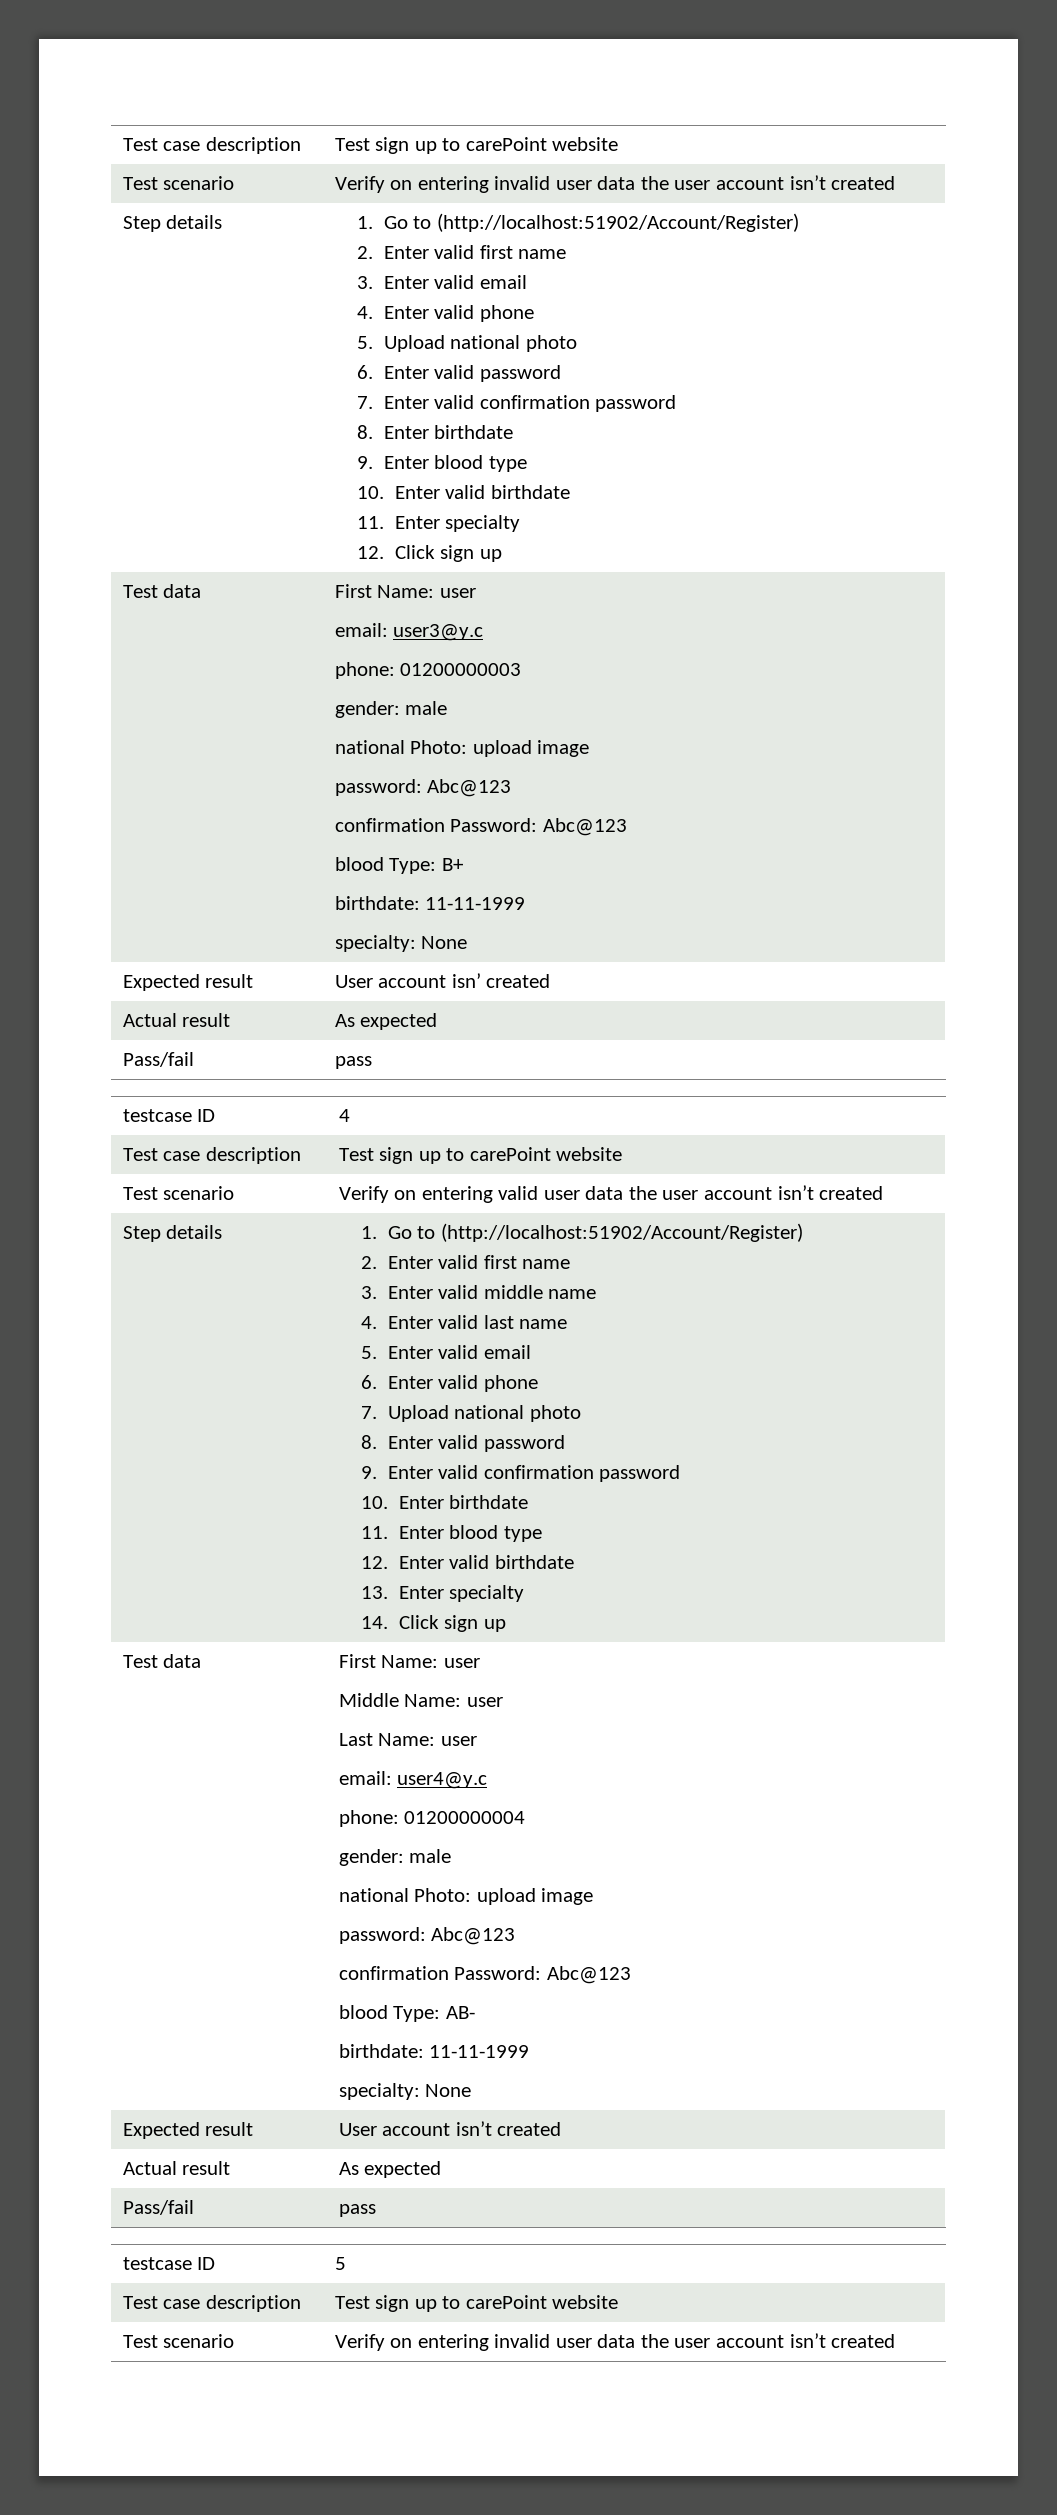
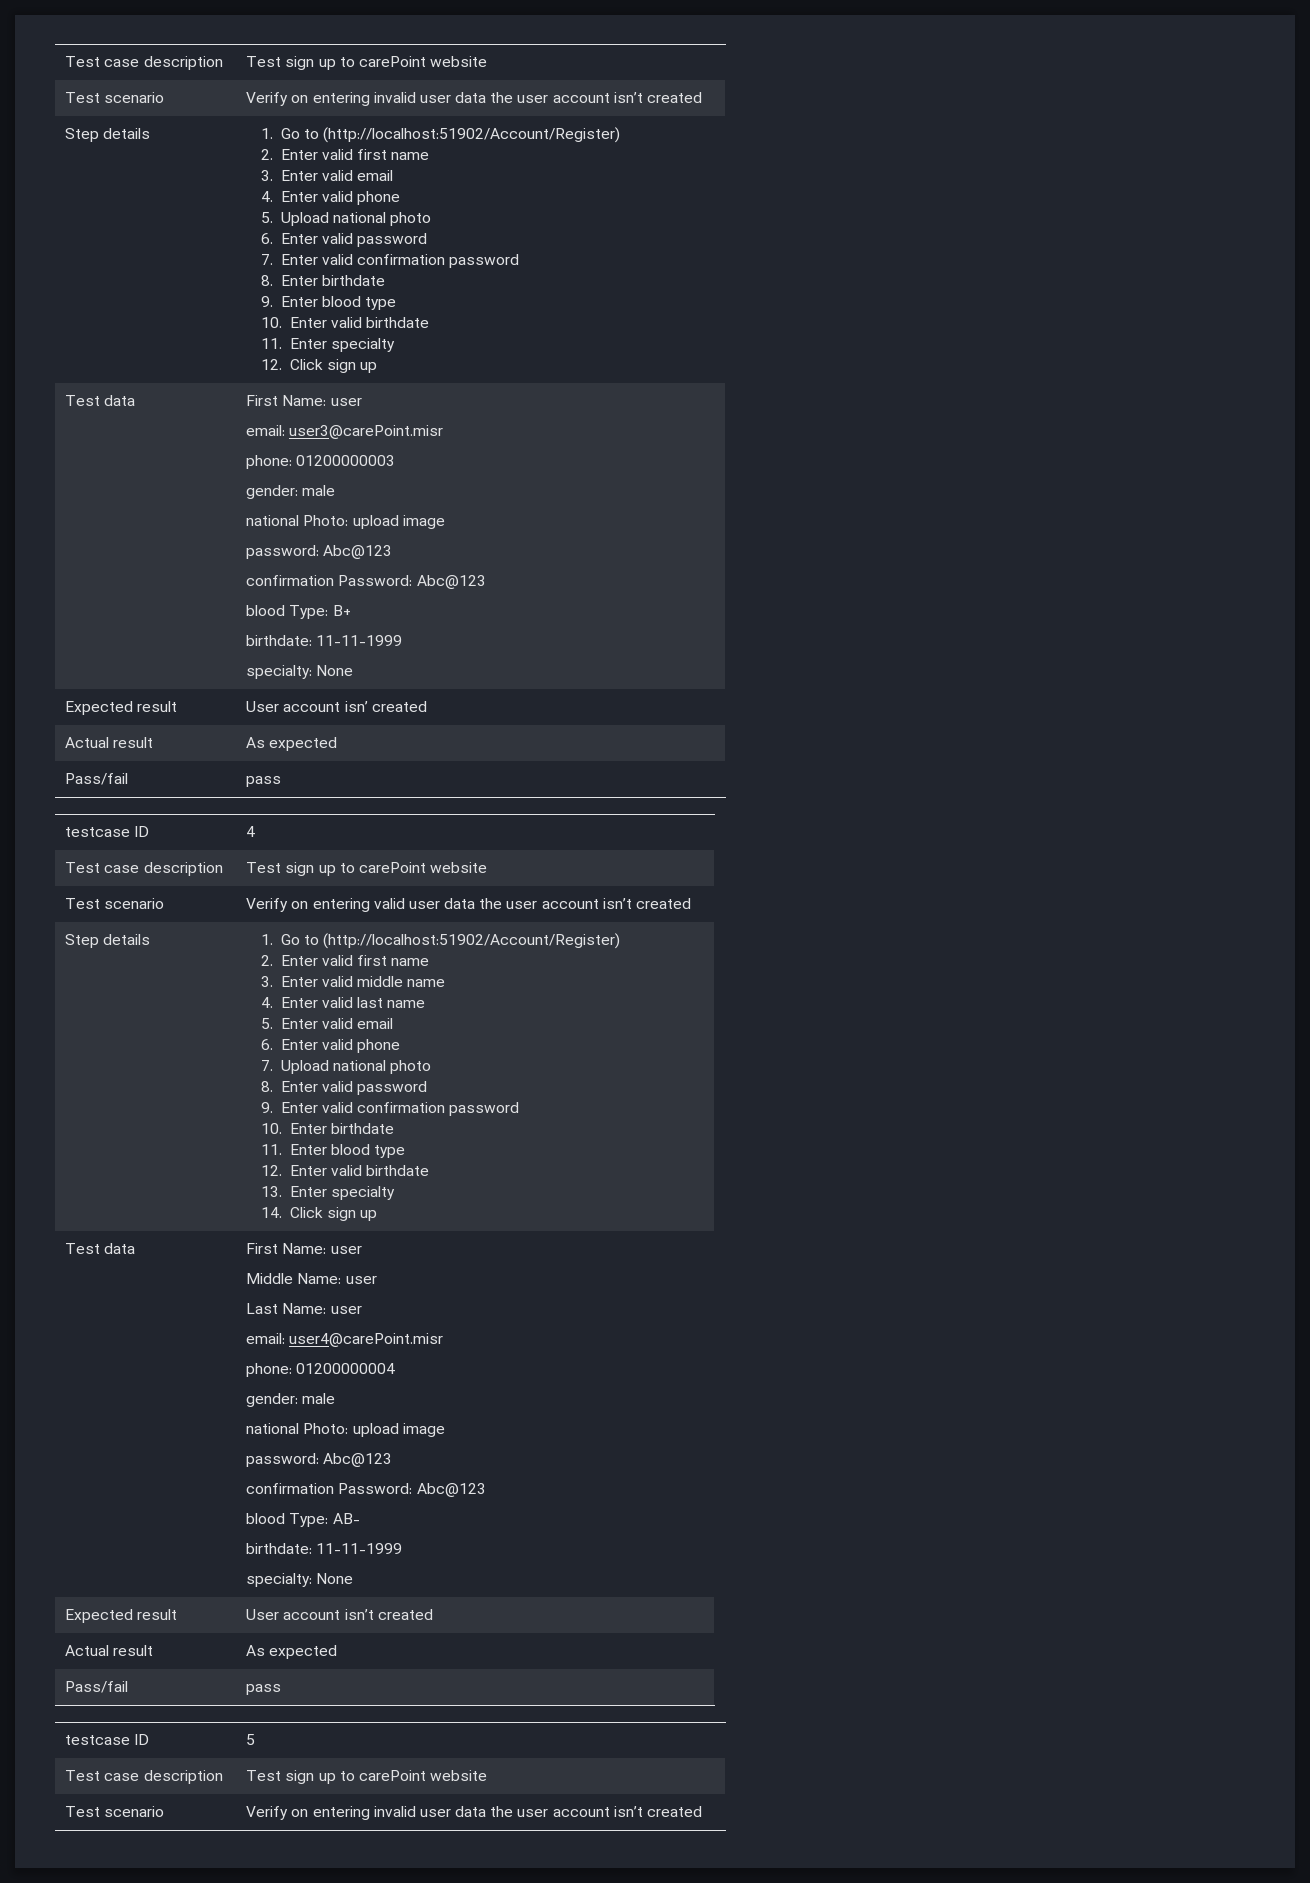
  12. Click sign up
  Test data | First Name: user
- email: user3@y.c
+ email: user3@carePoint.misr
  14. Click sign up
  Test data | First Name: user
  Middle Name: user
  Last Name: user
- email: user4@y.c
+ email: user4@carePoint.misr

